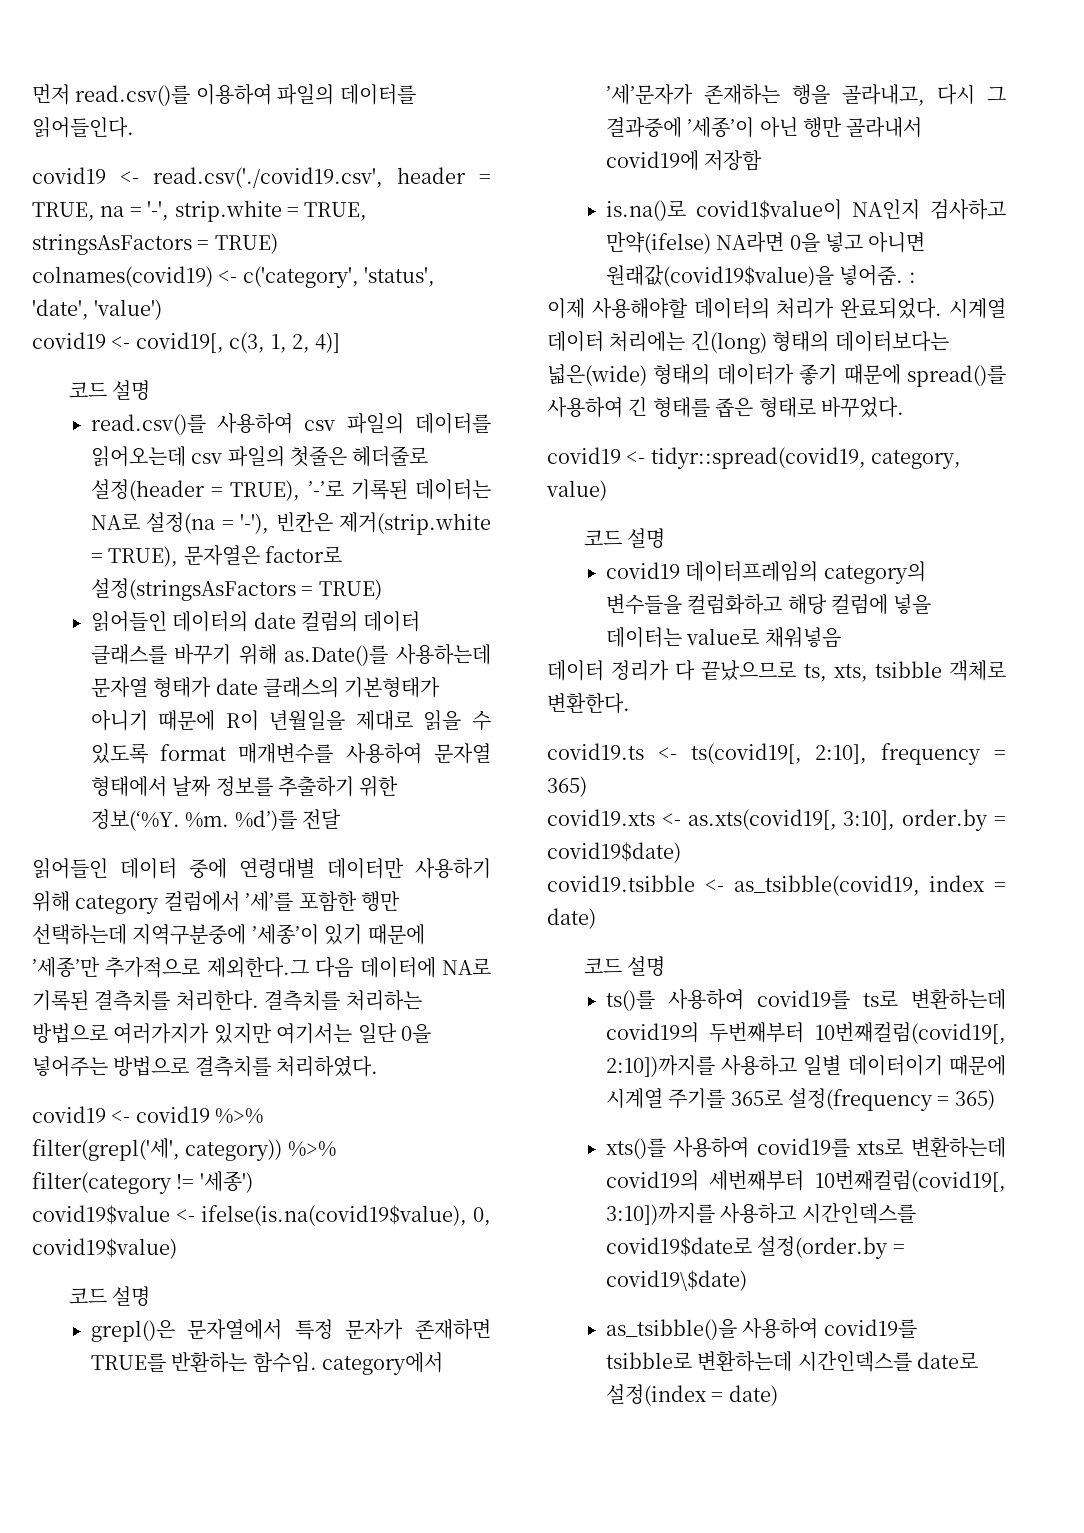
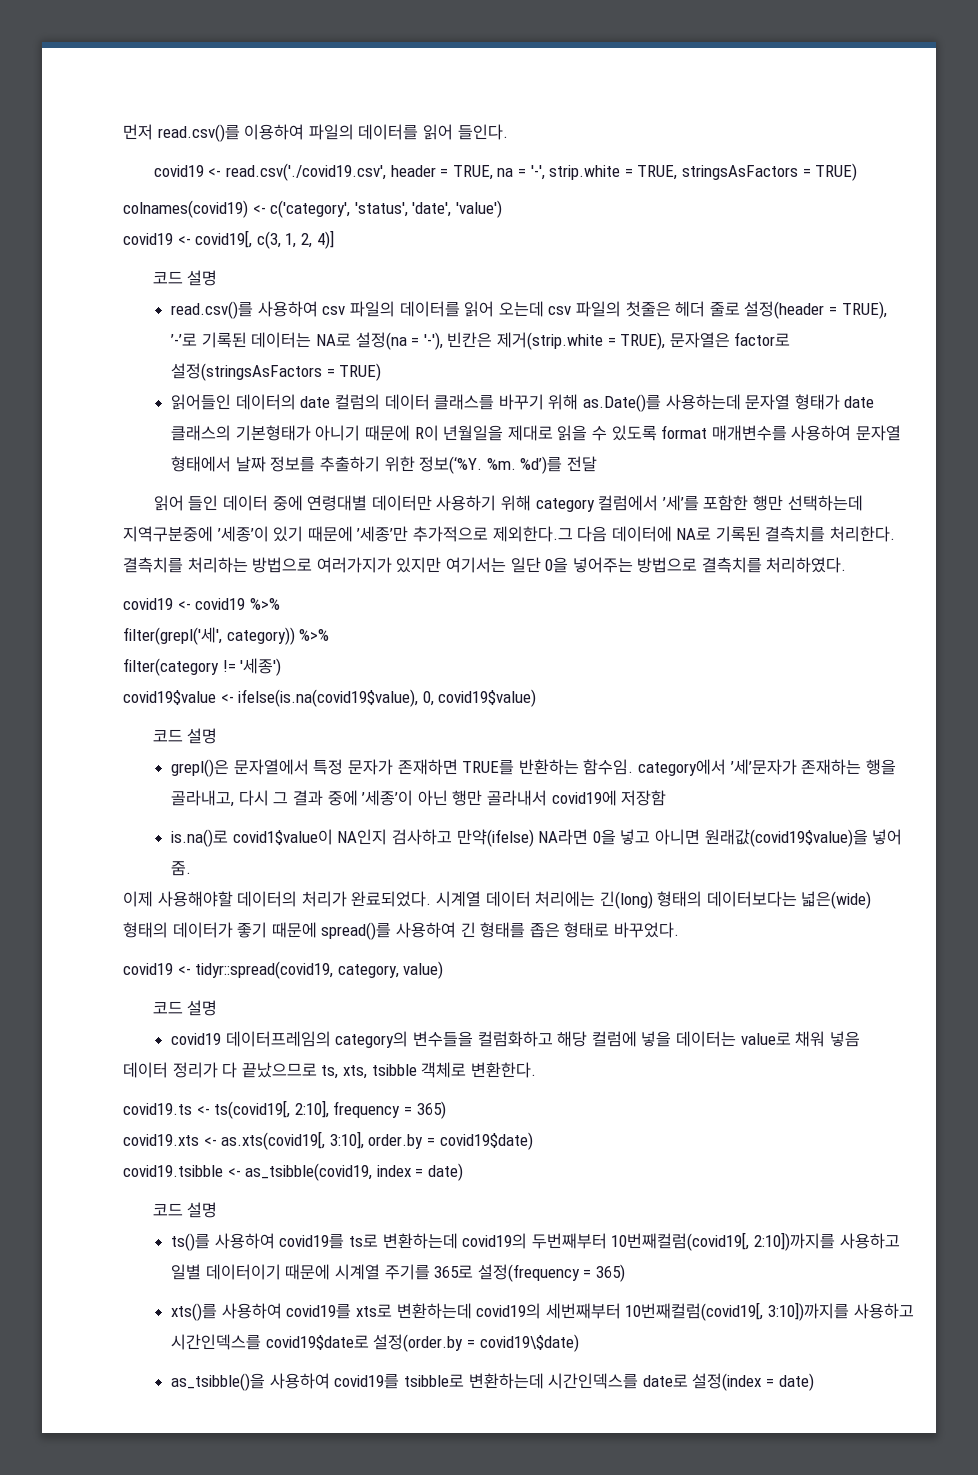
- 먼저 read.csv()를 이용하여 파일의 데이터를 읽어들인다.
+ 먼저 read.csv()를 이용하여 파일의 데이터를 읽어 들인다.
- read.csv()를 사용하여 csv 파일의 데이터를 읽어오는데 csv 파일의 첫줄은 헤더줄로 설정(header = TRUE), ’-’로 기록된 데이터는 NA로 설정(na = '-'), 빈칸은 제거(strip.white = TRUE), 문자열은 factor로 설정(stringsAsFactors = TRUE)
+ read.csv()를 사용하여 csv 파일의 데이터를 읽어 오는데 csv 파일의 첫줄은 헤더 줄로 설정(header = TRUE), ’-’로 기록된 데이터는 NA로 설정(na = '-'), 빈칸은 제거(strip.white = TRUE), 문자열은 factor로 설정(stringsAsFactors = TRUE)
- 읽어들인 데이터 중에 연령대별 데이터만 사용하기 위해 category 컬럼에서 ’세’를 포함한 행만 선택하는데 지역구분중에 ’세종’이 있기 때문에 ’세종’만 추가적으로 제외한다.그 다음 데이터에 NA로 기록된 결측치를 처리한다.
+ 읽어 들인 데이터 중에 연령대별 데이터만 사용하기 위해 category 컬럼에서 ’세’를 포함한 행만 선택하는데 지역구분중에 ’세종’이 있기 때문에 ’세종’만 추가적으로 제외한다.그 다음 데이터에 NA로 기록된 결측치를 처리한다.
- grepl()은 문자열에서 특정 문자가 존재하면 TRUE를 반환하는 함수임. category에서 ’세’문자가 존재하는 행을 골라내고, 다시 그 결과중에 ’세종’이 아닌 행만 골라내서 covid19에 저장함
+ grepl()은 문자열에서 특정 문자가 존재하면 TRUE를 반환하는 함수임. category에서 ’세’문자가 존재하는 행을 골라내고, 다시 그 결과 중에 ’세종’이 아닌 행만 골라내서 covid19에 저장함
- is.na()로 covid1$value이 NA인지 검사하고 만약(ifelse) NA라면 0을 넣고 아니면 원래값(covid19$value)을 넣어줌. :
+ is.na()로 covid1$value이 NA인지 검사하고 만약(ifelse) NA라면 0을 넣고 아니면 원래값(covid19$value)을 넣어 줌.
- covid19 데이터프레임의 category의 변수들을 컬럼화하고 해당 컬럼에 넣을 데이터는 value로 채워넣음
+ covid19 데이터프레임의 category의 변수들을 컬럼화하고 해당 컬럼에 넣을 데이터는 value로 채워 넣음

